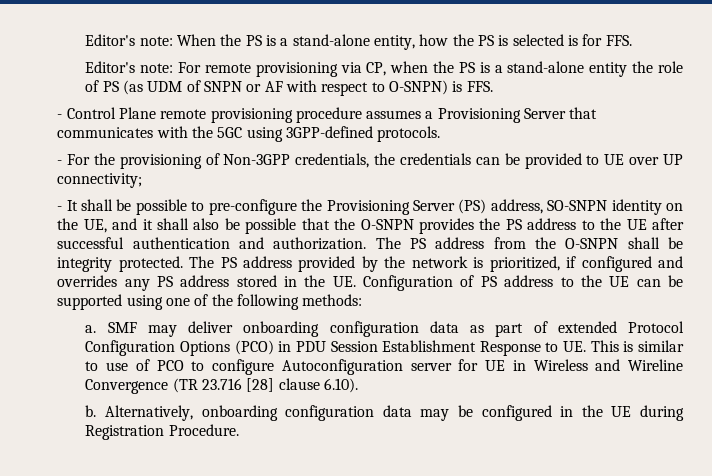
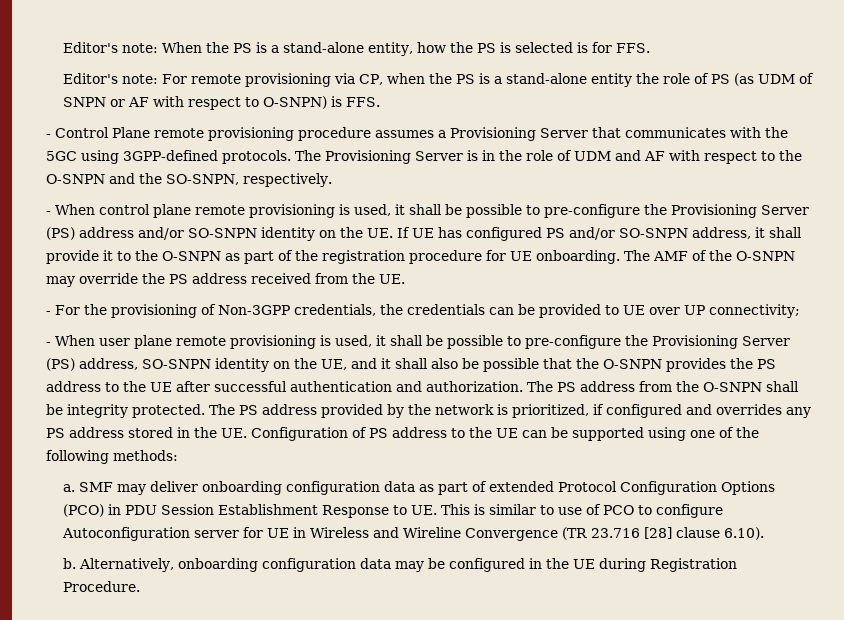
+ The Provisioning Server is in the role of UDM and AF with respect to the O-SNPN and the SO-SNPN, respectively.
+ - When control plane remote provisioning is used, it shall be possible to pre-configure the Provisioning Server (PS) address and/or SO-SNPN identity on the UE. If UE has configured PS and/or SO-SNPN address, it shall provide it to the O-SNPN as part of the registration procedure for UE onboarding. The AMF of the O-SNPN may override the PS address received from the UE.
- - It shall be possible to pre-configure the Provisioning Server (PS) address, SO-SNPN identity on the UE, and it shall also be possible that the O-SNPN provides the PS address to the UE after successful authentication and authorization.
+ - When user plane remote provisioning is used, it shall be possible to pre-configure the Provisioning Server (PS) address, SO-SNPN identity on the UE, and it shall also be possible that the O-SNPN provides the PS address to the UE after successful authentication and authorization.

